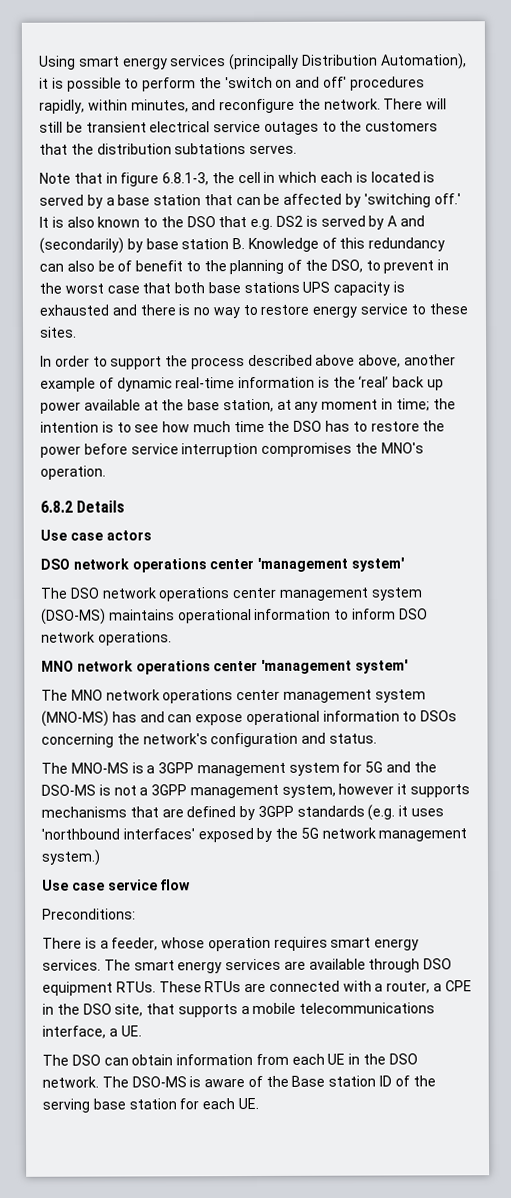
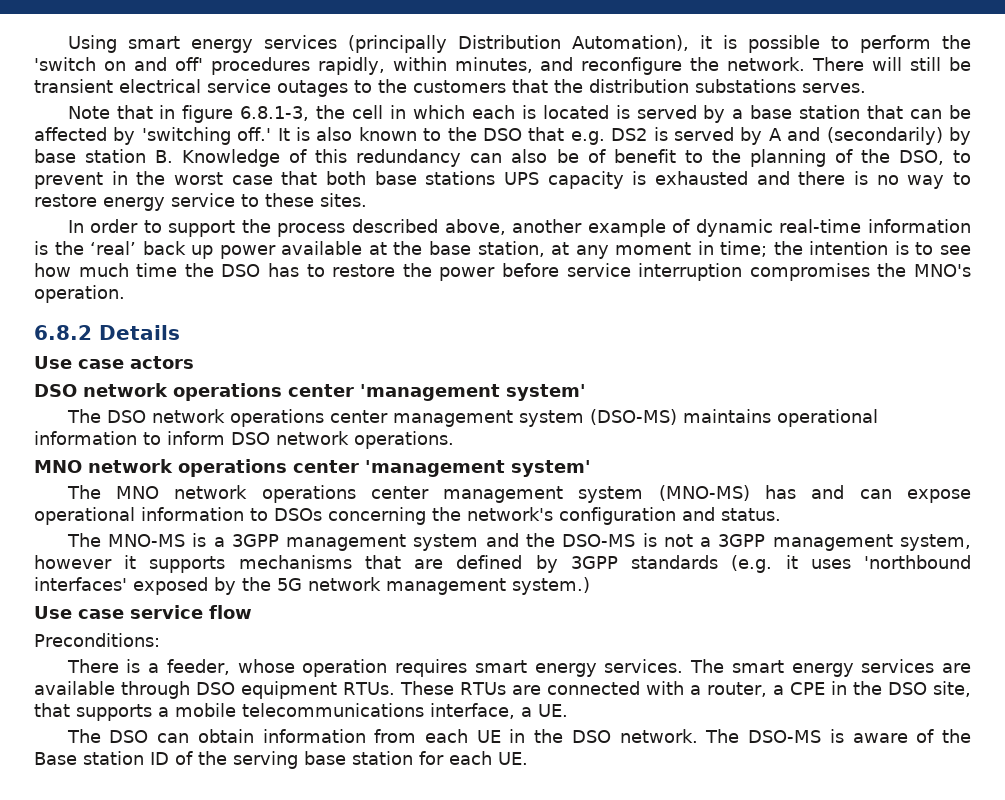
- There will still be transient electrical service outages to the customers that the distribution subtations serves.
+ There will still be transient electrical service outages to the customers that the distribution substations serves.
- In order to support the process described above above, another example of dynamic real-time information is the ‘real’ back up power available at the base station, at any moment in time; the intention is to see how much time the DSO has to restore the power before service interruption compromises the MNO's operation.
+ In order to support the process described above, another example of dynamic real-time information is the ‘real’ back up power available at the base station, at any moment in time; the intention is to see how much time the DSO has to restore the power before service interruption compromises the MNO's operation.
- The MNO-MS is a 3GPP management system for 5G and the DSO-MS is not a 3GPP management system, however it supports mechanisms that are defined by 3GPP standards (e.g. it uses 'northbound interfaces' exposed by the 5G network management system.)
+ The MNO-MS is a 3GPP management system and the DSO-MS is not a 3GPP management system, however it supports mechanisms that are defined by 3GPP standards (e.g. it uses 'northbound interfaces' exposed by the 5G network management system.)

